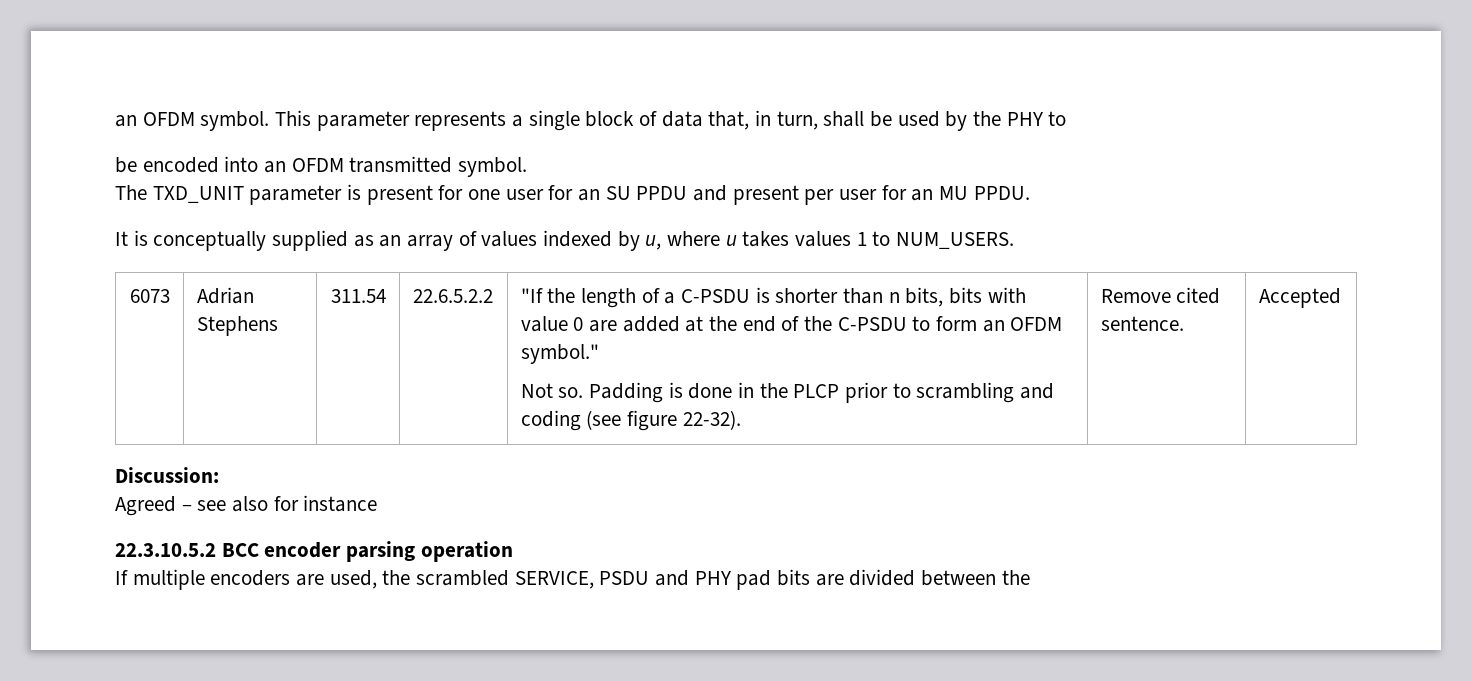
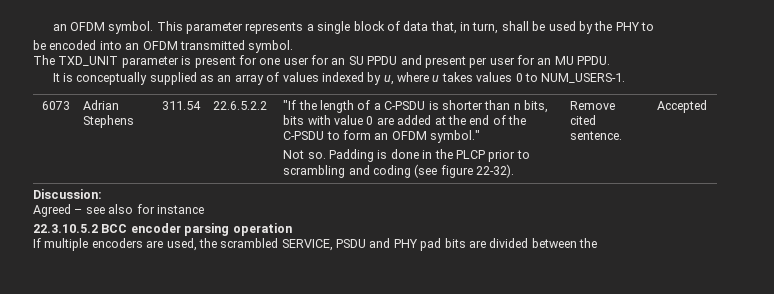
- It is conceptually supplied as an array of values indexed by u, where u takes values 1 to NUM_USERS.
+ It is conceptually supplied as an array of values indexed by u, where u takes values 0 to NUM_USERS-1.

